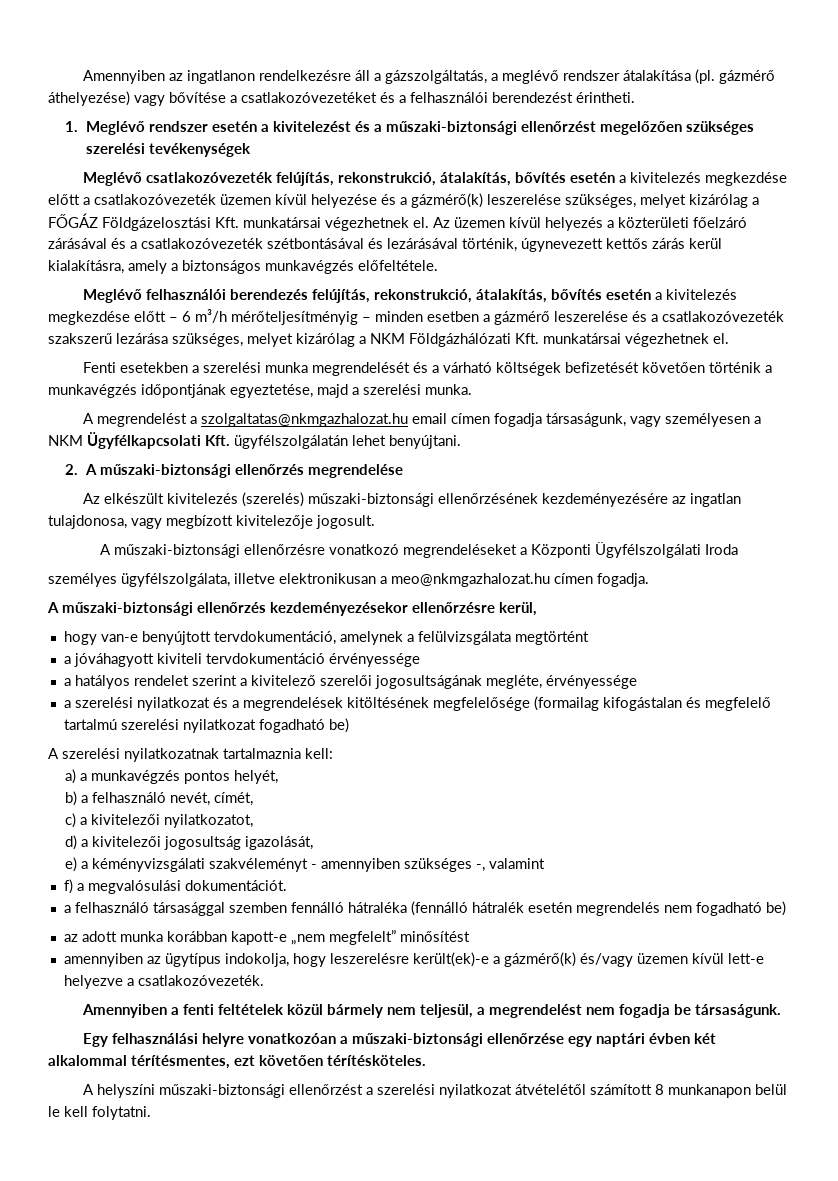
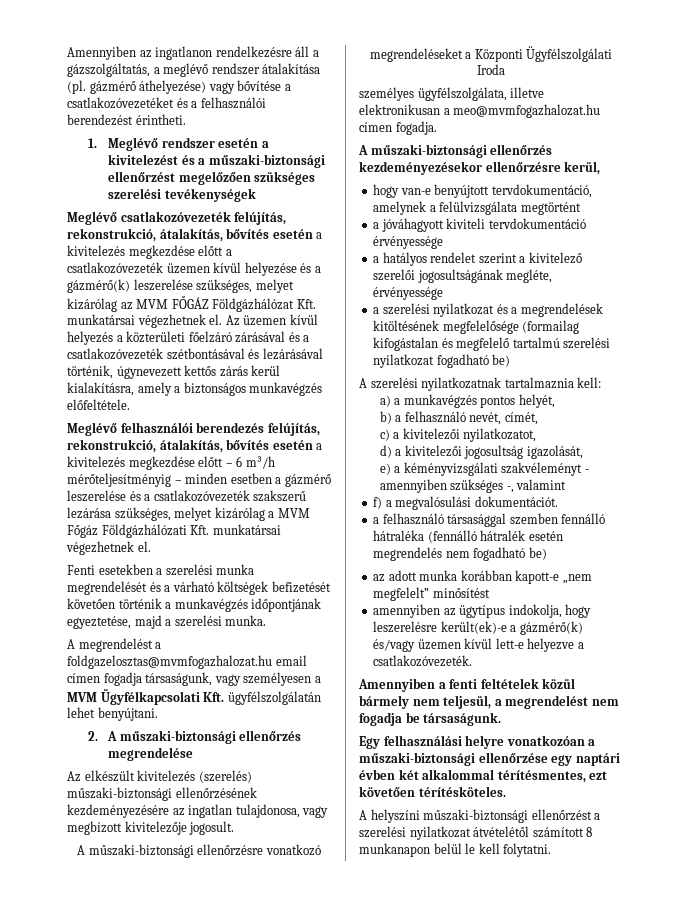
- Meglévő csatlakozóvezeték felújítás, rekonstrukció, átalakítás, bővítés esetén a kivitelezés megkezdése előtt a csatlakozóvezeték üzemen kívül helyezése és a gázmérő(k) leszerelése szükséges, melyet kizárólag a FŐGÁZ Földgázelosztási Kft. munkatársai végezhetnek el.
+ Meglévő csatlakozóvezeték felújítás, rekonstrukció, átalakítás, bővítés esetén a kivitelezés megkezdése előtt a csatlakozóvezeték üzemen kívül helyezése és a gázmérő(k) leszerelése szükséges, melyet kizárólag az MVM FŐGÁZ Földgázhálózat Kft. munkatársai végezhetnek el.
- Meglévő felhasználói berendezés felújítás, rekonstrukció, átalakítás, bővítés esetén a kivitelezés megkezdése előtt – 6 m³/h mérőteljesítményig – minden esetben a gázmérő leszerelése és a csatlakozóvezeték szakszerű lezárása szükséges, melyet kizárólag a NKM Földgázhálózati Kft. munkatársai végezhetnek el.
+ Meglévő felhasználói berendezés felújítás, rekonstrukció, átalakítás, bővítés esetén a kivitelezés megkezdése előtt – 6 m³/h mérőteljesítményig – minden esetben a gázmérő leszerelése és a csatlakozóvezeték szakszerű lezárása szükséges, melyet kizárólag a MVM Főgáz Földgázhálózati Kft. munkatársai végezhetnek el.
- A megrendelést a szolgaltatas@nkmgazhalozat.hu email címen fogadja társaságunk, vagy személyesen a NKM Ügyfélkapcsolati Kft. ügyfélszolgálatán lehet benyújtani.
+ A megrendelést a foldgazelosztas@mvmfogazhalozat.hu email címen fogadja társaságunk, vagy személyesen a MVM Ügyfélkapcsolati Kft. ügyfélszolgálatán lehet benyújtani.
- személyes ügyfélszolgálata, illetve elektronikusan a meo@nkmgazhalozat.hu címen fogadja.
+ személyes ügyfélszolgálata, illetve elektronikusan a meo@mvmfogazhalozat.hu címen fogadja.

